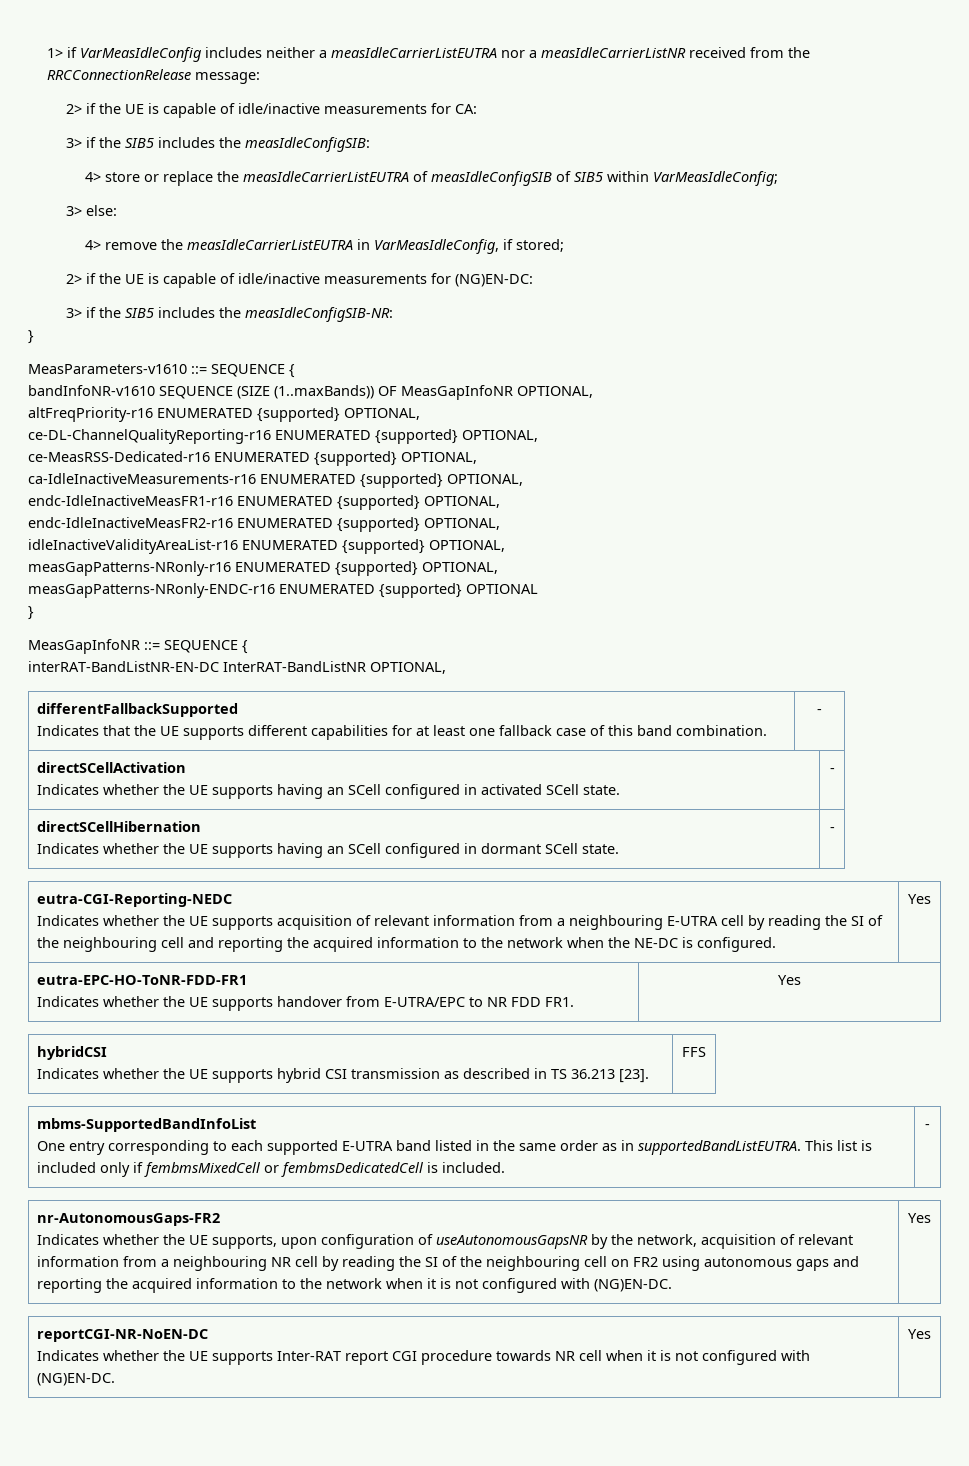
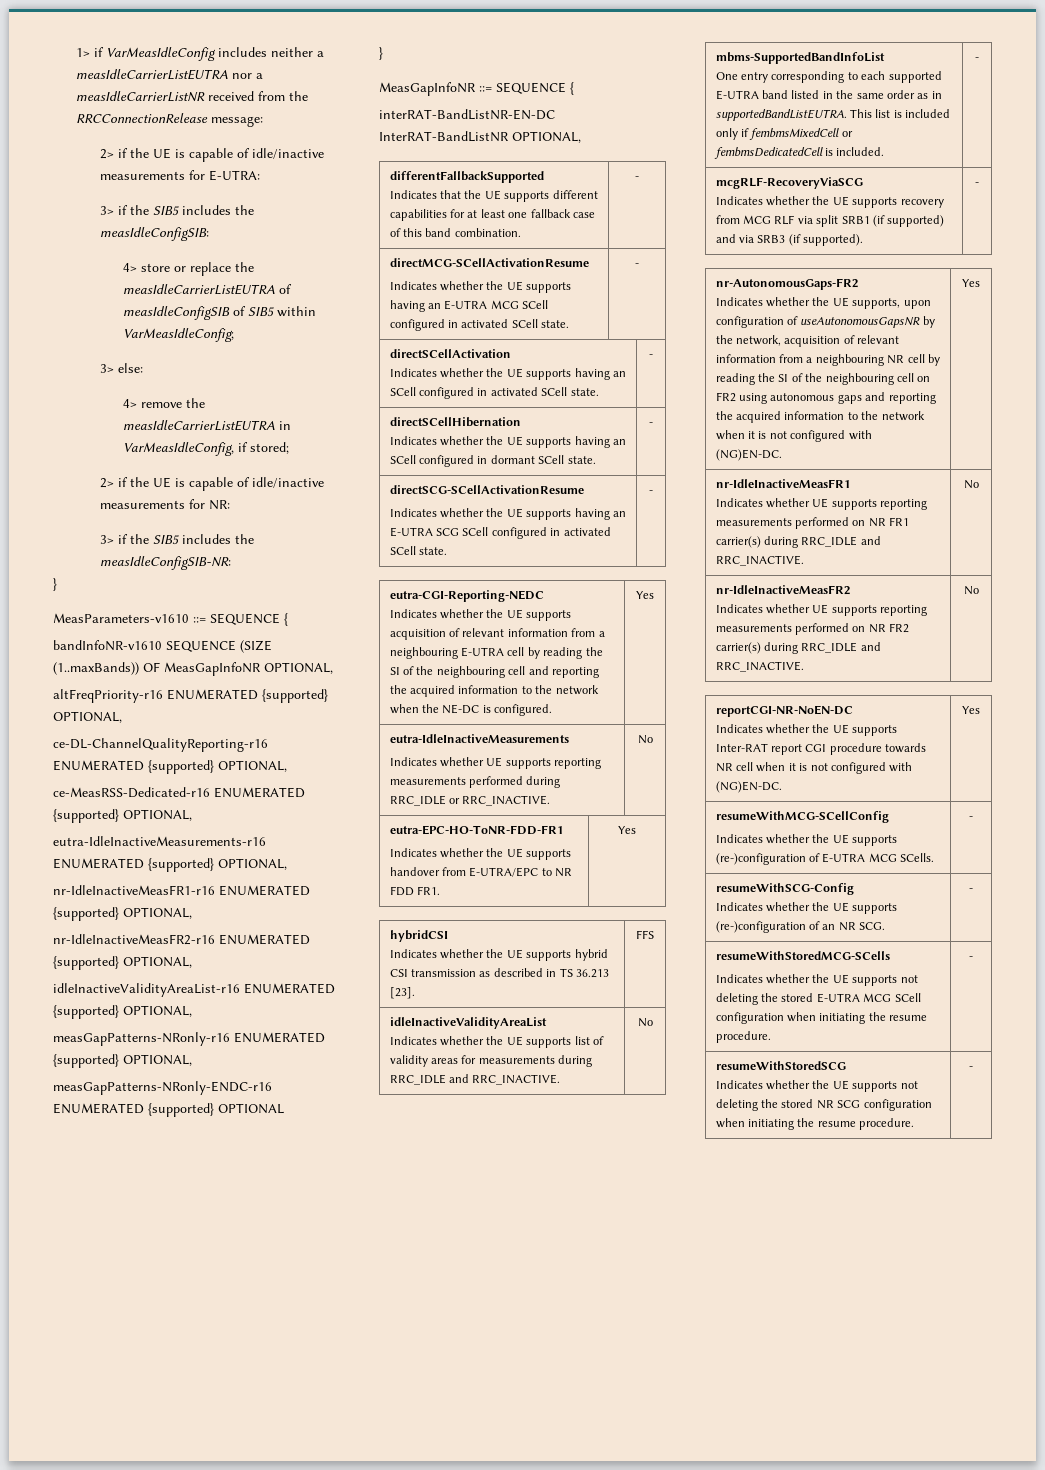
- 2> if the UE is capable of idle/inactive measurements for CA:
+ 2> if the UE is capable of idle/inactive measurements for E-UTRA:
- 2> if the UE is capable of idle/inactive measurements for (NG)EN-DC:
+ 2> if the UE is capable of idle/inactive measurements for NR:
- ca-IdleInactiveMeasurements-r16 ENUMERATED {supported} OPTIONAL,
- endc-IdleInactiveMeasFR1-r16 ENUMERATED {supported} OPTIONAL,
- endc-IdleInactiveMeasFR2-r16 ENUMERATED {supported} OPTIONAL,
+ eutra-IdleInactiveMeasurements-r16 ENUMERATED {supported} OPTIONAL,
+ nr-IdleInactiveMeasFR1-r16 ENUMERATED {supported} OPTIONAL,
+ nr-IdleInactiveMeasFR2-r16 ENUMERATED {supported} OPTIONAL,
+ directMCG-SCellActivationResume
+ Indicates whether the UE supports having an E-UTRA MCG SCell configured in activated SCell state. | -
+ directSCG-SCellActivationResume
+ Indicates whether the UE supports having an E-UTRA SCG SCell configured in activated SCell state. | -
+ eutra-IdleInactiveMeasurements
+ Indicates whether UE supports reporting measurements performed during RRC_IDLE or RRC_INACTIVE. | No
+ idleInactiveValidityAreaList
+ Indicates whether the UE supports list of validity areas for measurements during RRC_IDLE and RRC_INACTIVE. | No
+ mcgRLF-RecoveryViaSCG
+ Indicates whether the UE supports recovery from MCG RLF via split SRB1 (if supported) and via SRB3 (if supported). | -
+ nr-IdleInactiveMeasFR1
+ Indicates whether UE supports reporting measurements performed on NR FR1 carrier(s) during RRC_IDLE and RRC_INACTIVE. | No
+ nr-IdleInactiveMeasFR2
+ Indicates whether UE supports reporting measurements performed on NR FR2 carrier(s) during RRC_IDLE and RRC_INACTIVE. | No
+ resumeWithMCG-SCellConfig
+ Indicates whether the UE supports (re-)configuration of E-UTRA MCG SCells. | -
+ resumeWithSCG-Config
+ Indicates whether the UE supports (re-)configuration of an NR SCG. | -
+ resumeWithStoredMCG-SCells
+ Indicates whether the UE supports not deleting the stored E-UTRA MCG SCell configuration when initiating the resume procedure. | -
+ resumeWithStoredSCG
+ Indicates whether the UE supports not deleting the stored NR SCG configuration when initiating the resume procedure. | -

